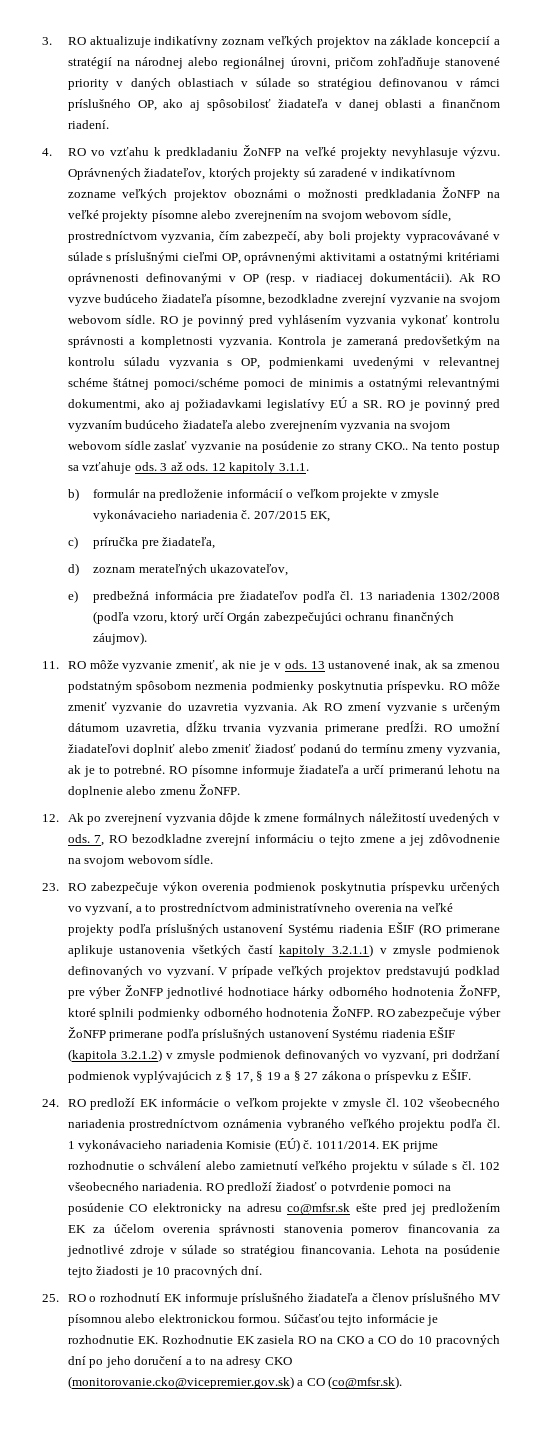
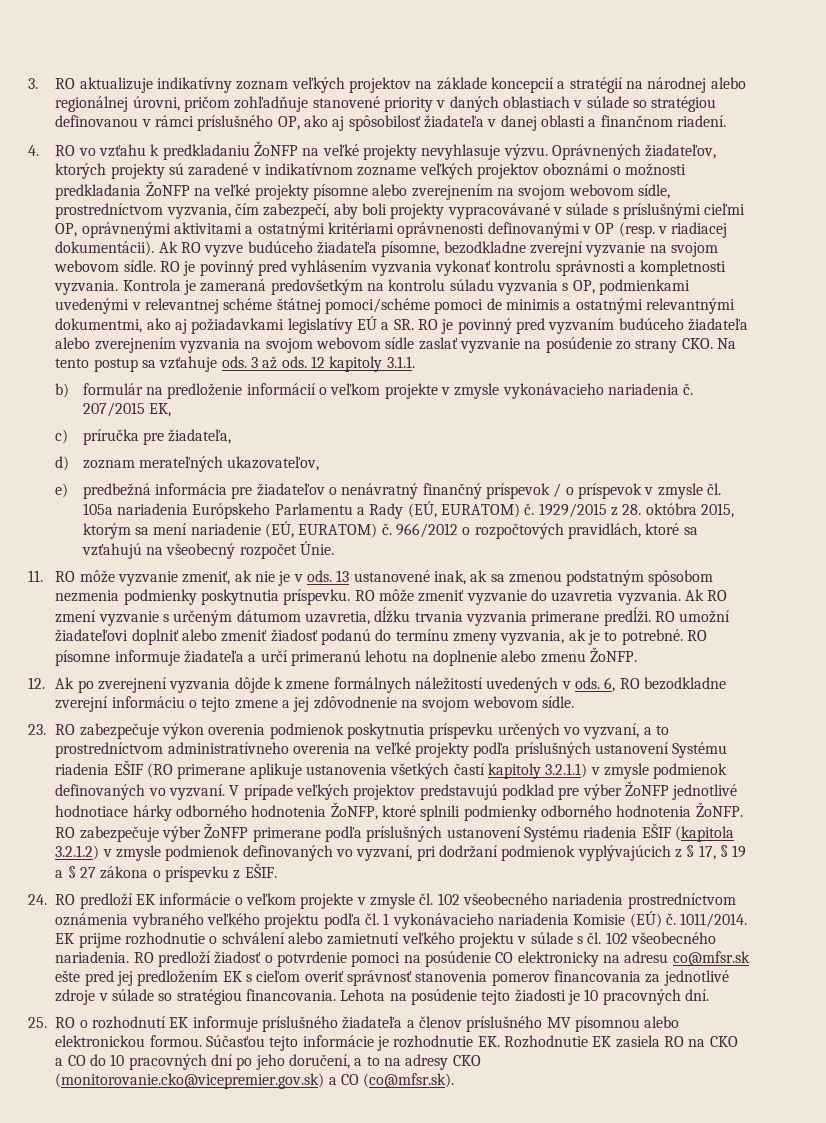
- Kontrola je zameraná predovšetkým na kontrolu súladu vyzvania s OP, podmienkami uvedenými v relevantnej schéme štátnej pomoci/schéme pomoci de minimis a ostatnými relevantnými dokumentmi, ako aj požiadavkami legislatívy EÚ a SR. RO je povinný pred vyzvaním budúceho žiadateľa alebo zverejnením vyzvania na svojom webovom sídle zaslať vyzvanie na posúdenie zo strany CKO.. Na tento postup sa vzťahuje ods.
+ Kontrola je zameraná predovšetkým na kontrolu súladu vyzvania s OP, podmienkami uvedenými v relevantnej schéme štátnej pomoci/schéme pomoci de minimis a ostatnými relevantnými dokumentmi, ako aj požiadavkami legislatívy EÚ a SR. RO je povinný pred vyzvaním budúceho žiadateľa alebo zverejnením vyzvania na svojom webovom sídle zaslať vyzvanie na posúdenie zo strany CKO. Na tento postup sa vzťahuje ods.
- e) predbežná informácia pre žiadateľov podľa čl. 13 nariadenia 1302/2008 (podľa vzoru, ktorý určí Orgán zabezpečujúci ochranu finančných záujmov).
+ e) predbežná informácia pre žiadateľov o nenávratný finančný príspevok / o príspevok v zmysle čl. 105a nariadenia Európskeho Parlamentu a Rady (EÚ, EURATOM) č. 1929/2015 z 28. októbra 2015, ktorým sa mení nariadenie (EÚ, EURATOM) č. 966/2012 o rozpočtových pravidlách, ktoré sa vzťahujú na všeobecný rozpočet Únie.
- 7, RO bezodkladne zverejní informáciu o tejto zmene a jej zdôvodnenie na svojom webovom sídle.
+ 6, RO bezodkladne zverejní informáciu o tejto zmene a jej zdôvodnenie na svojom webovom sídle.
- RO predloží žiadosť o potvrdenie pomoci na posúdenie CO elektronicky na adresu co@mfsr.sk ešte pred jej predložením EK za účelom overenia správnosti stanovenia pomerov financovania za jednotlivé zdroje v súlade so stratégiou financovania.
+ RO predloží žiadosť o potvrdenie pomoci na posúdenie CO elektronicky na adresu co@mfsr.sk ešte pred jej predložením EK s cieľom overiť správnosť stanovenia pomerov financovania za jednotlivé zdroje v súlade so stratégiou financovania.
- Súčasťou tejto informácie je rozhodnutie EK. Rozhodnutie EK zasiela RO na CKO a CO do 10 pracovných dní po jeho doručení a to na adresy CKO (monitorovanie.cko@vicepremier.gov.sk) a CO (co@mfsr.sk).
+ Súčasťou tejto informácie je rozhodnutie EK. Rozhodnutie EK zasiela RO na CKO a CO do 10 pracovných dní po jeho doručení, a to na adresy CKO (monitorovanie.cko@vicepremier.gov.sk) a CO (co@mfsr.sk).

